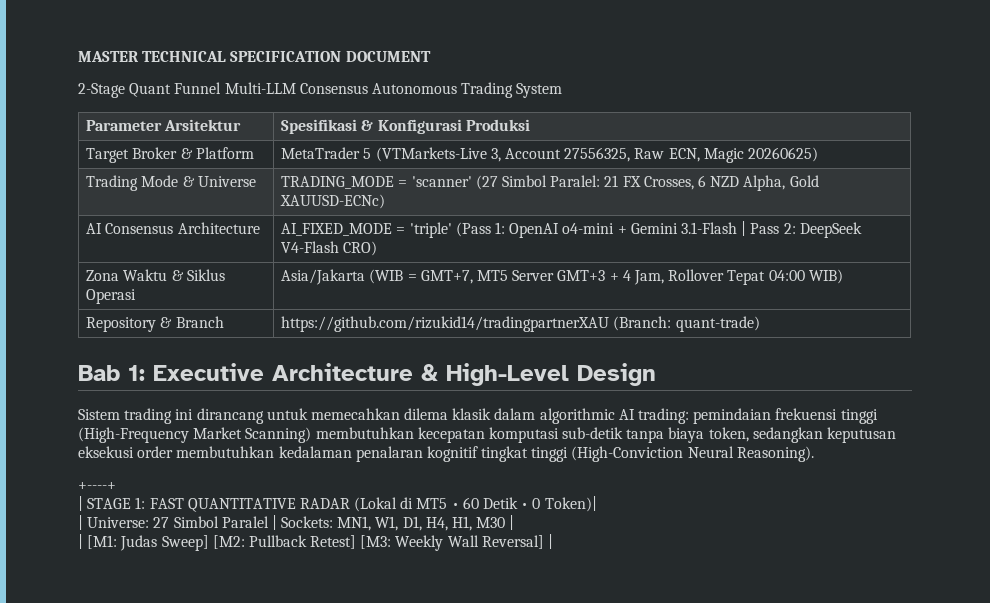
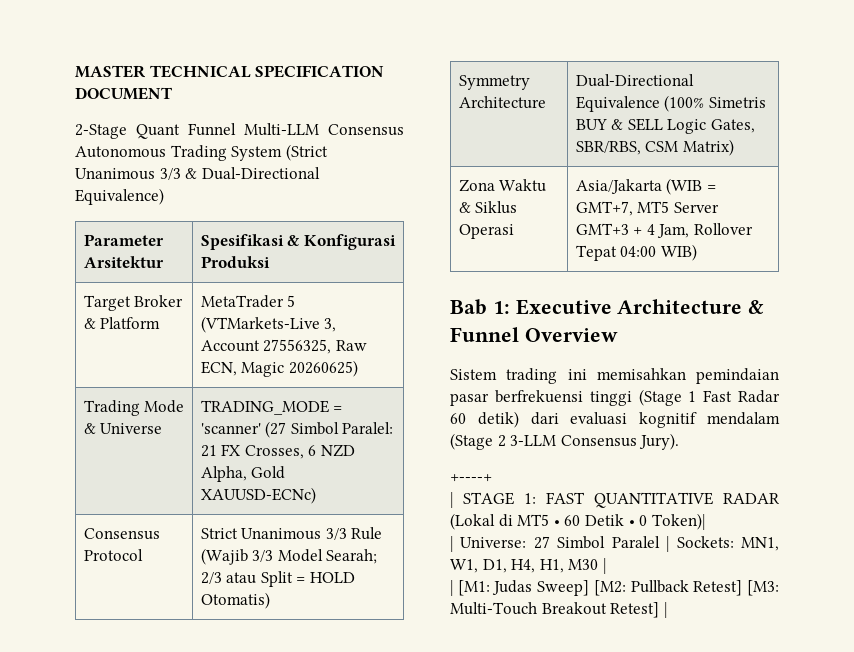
- 2-Stage Quant Funnel Multi-LLM Consensus Autonomous Trading System
+ 2-Stage Quant Funnel Multi-LLM Consensus Autonomous Trading System (Strict Unanimous 3/3 & Dual-Directional Equivalence)
- AI Consensus Architecture | AI_FIXED_MODE = 'triple' (Pass 1: OpenAI o4-mini + Gemini 3.1-Flash | Pass 2: DeepSeek V4-Flash CRO)
+ Consensus Protocol | Strict Unanimous 3/3 Rule (Wajib 3/3 Model Searah; 2/3 atau Split = HOLD Otomatis)
+ Symmetry Architecture | Dual-Directional Equivalence (100% Simetris BUY & SELL Logic Gates, SBR/RBS, CSM Matrix)
- Repository & Branch | https://github.com/rizukid14/tradingpartnerXAU (Branch: quant-trade)
- Bab 1: Executive Architecture & High-Level Design
+ Bab 1: Executive Architecture & Funnel Overview
- Sistem trading ini dirancang untuk memecahkan dilema klasik dalam algorithmic AI trading: pemindaian frekuensi tinggi (High-Frequency Market Scanning) membutuhkan kecepatan komputasi sub-detik tanpa biaya token, sedangkan keputusan eksekusi order membutuhkan kedalaman penalaran kognitif tingkat tinggi (High-Conviction Neural Reasoning).
+ Sistem trading ini memisahkan pemindaian pasar berfrekuensi tinggi (Stage 1 Fast Radar 60 detik) dari evaluasi kognitif mendalam (Stage 2 3-LLM Consensus Jury).
- | [M1: Judas Sweep] [M2: Pullback Retest] [M3: Weekly Wall Reversal] |
+ | [M1: Judas Sweep] [M2: Pullback Retest] [M3: Multi-Touch Breakout Retest] |

